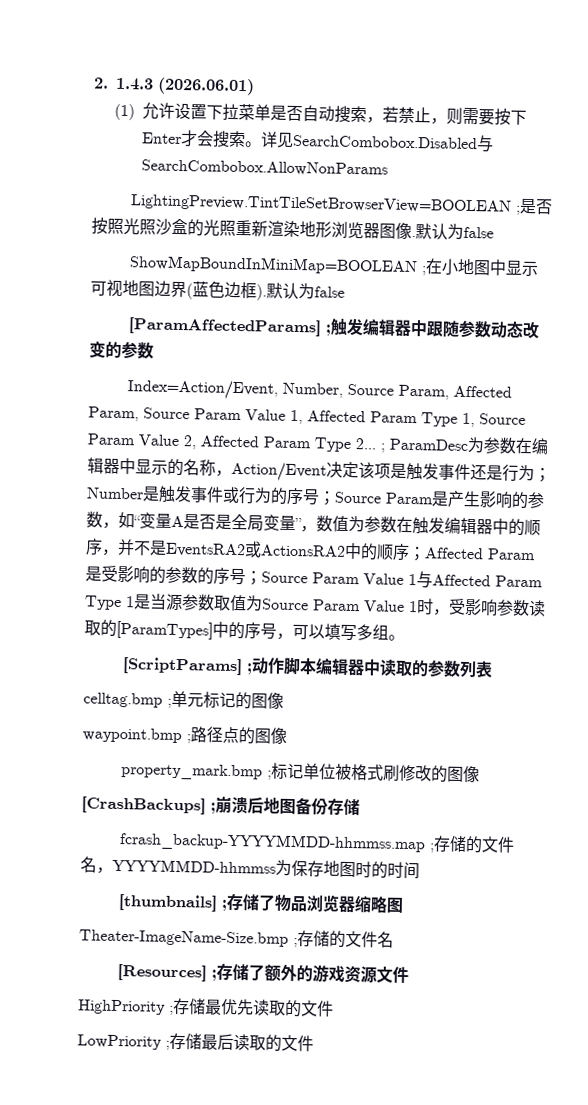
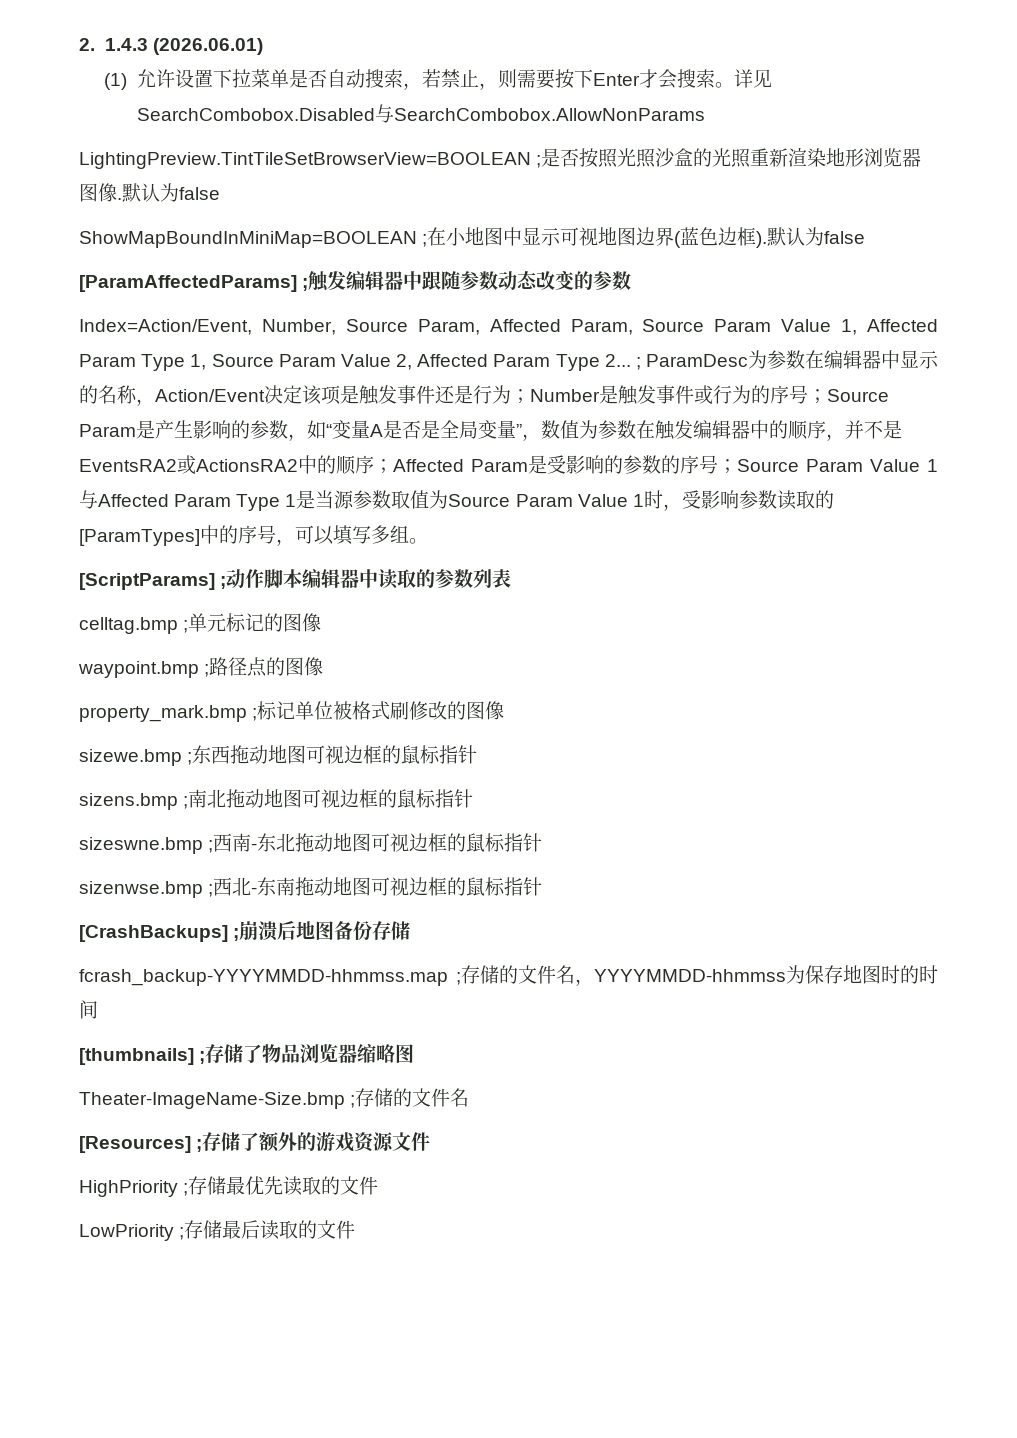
+ sizewe.bmp ;东西拖动地图可视边框的鼠标指针
+ sizens.bmp ;南北拖动地图可视边框的鼠标指针
+ sizeswne.bmp ;西南-东北拖动地图可视边框的鼠标指针
+ sizenwse.bmp ;西北-东南拖动地图可视边框的鼠标指针

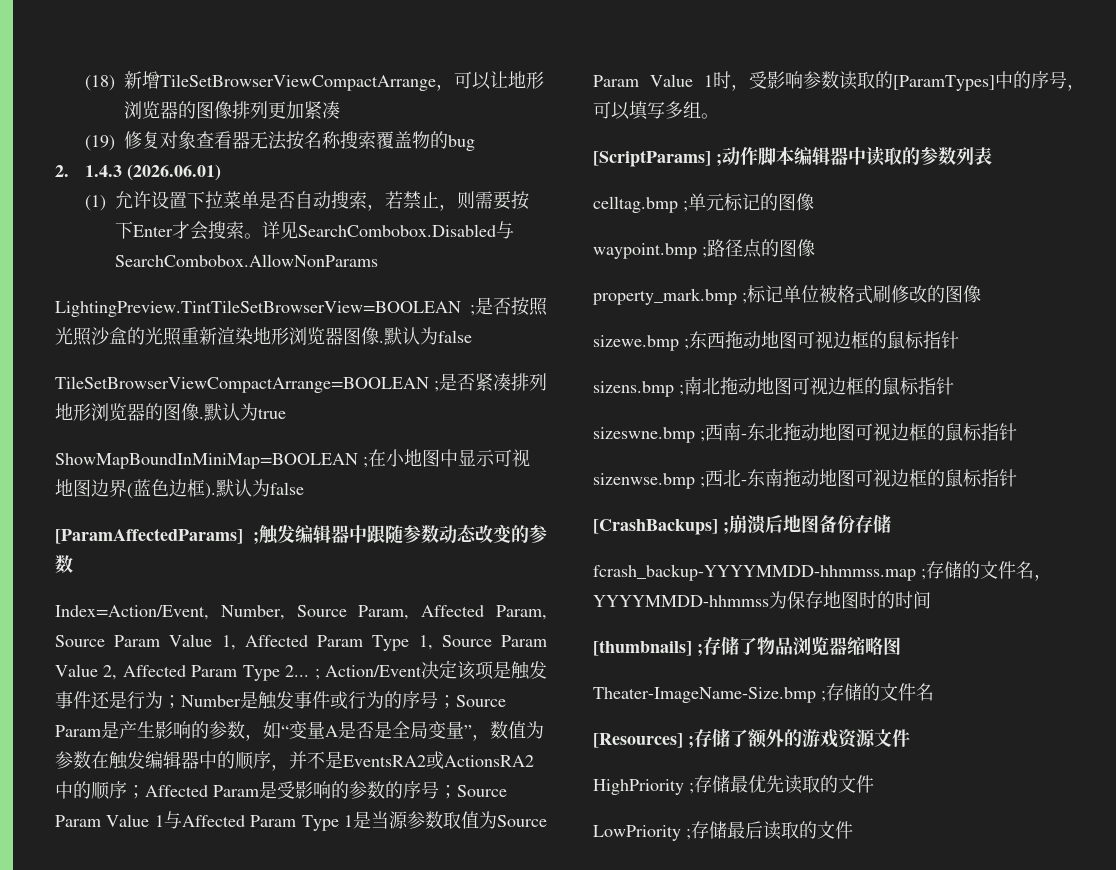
+ (18)新增TileSetBrowserViewCompactArrange，可以让地形浏览器的图像排列更加紧凑
+ (19)修复对象查看器无法按名称搜索覆盖物的bug
+ TileSetBrowserViewCompactArrange=BOOLEAN ;是否紧凑排列地形浏览器的图像.默认为true
- ParamDesc为参数在编辑器中显示的名称，Action/Event决定该项是触发事件还是行为；
+ Action/Event决定该项是触发事件还是行为；

